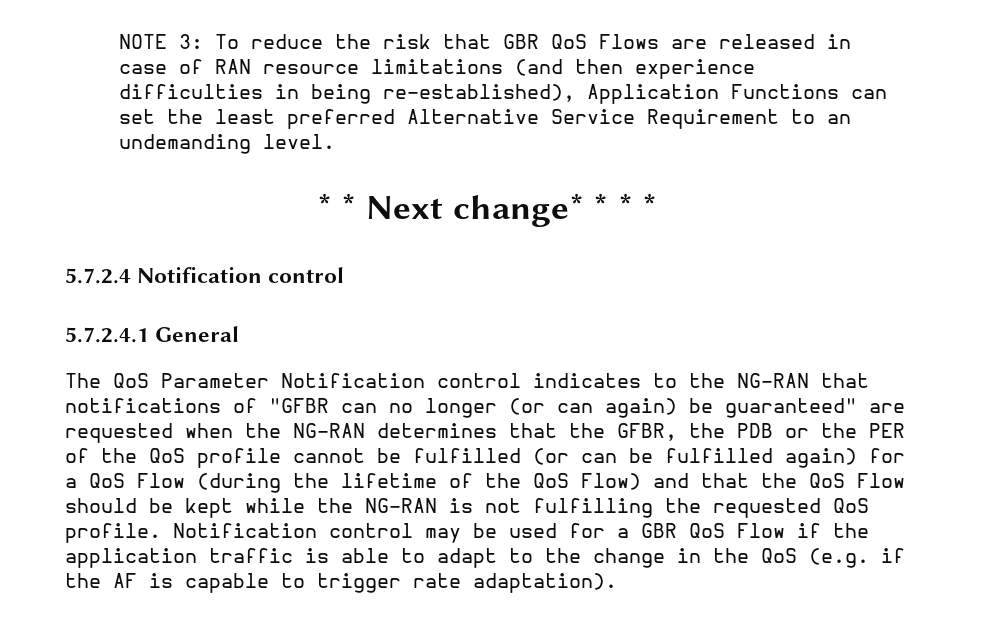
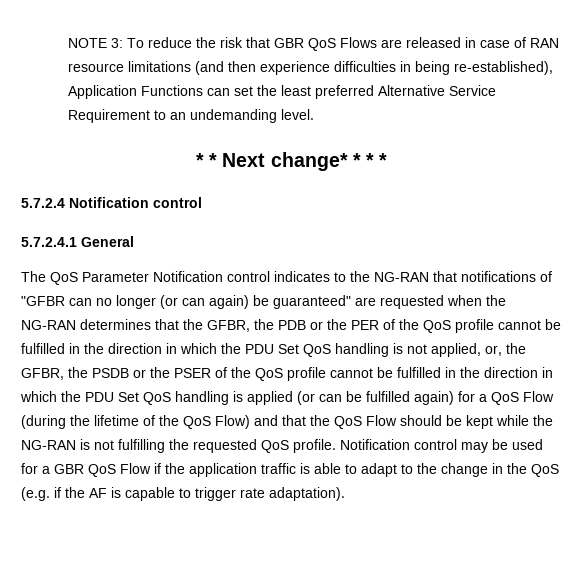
- The QoS Parameter Notification control indicates to the NG-RAN that notifications of "GFBR can no longer (or can again) be guaranteed" are requested when the NG-RAN determines that the GFBR, the PDB or the PER of the QoS profile cannot be fulfilled (or can be fulfilled again) for a QoS Flow (during the lifetime of the QoS Flow) and that the QoS Flow should be kept while the NG-RAN is not fulfilling the requested QoS profile.
+ The QoS Parameter Notification control indicates to the NG-RAN that notifications of "GFBR can no longer (or can again) be guaranteed" are requested when the NG-RAN determines that the GFBR, the PDB or the PER of the QoS profile cannot be fulfilled in the direction in which the PDU Set QoS handling is not applied, or, the GFBR, the PSDB or the PSER of the QoS profile cannot be fulfilled in the direction in which the PDU Set QoS handling is applied (or can be fulfilled again) for a QoS Flow (during the lifetime of the QoS Flow) and that the QoS Flow should be kept while the NG-RAN is not fulfilling the requested QoS profile.

